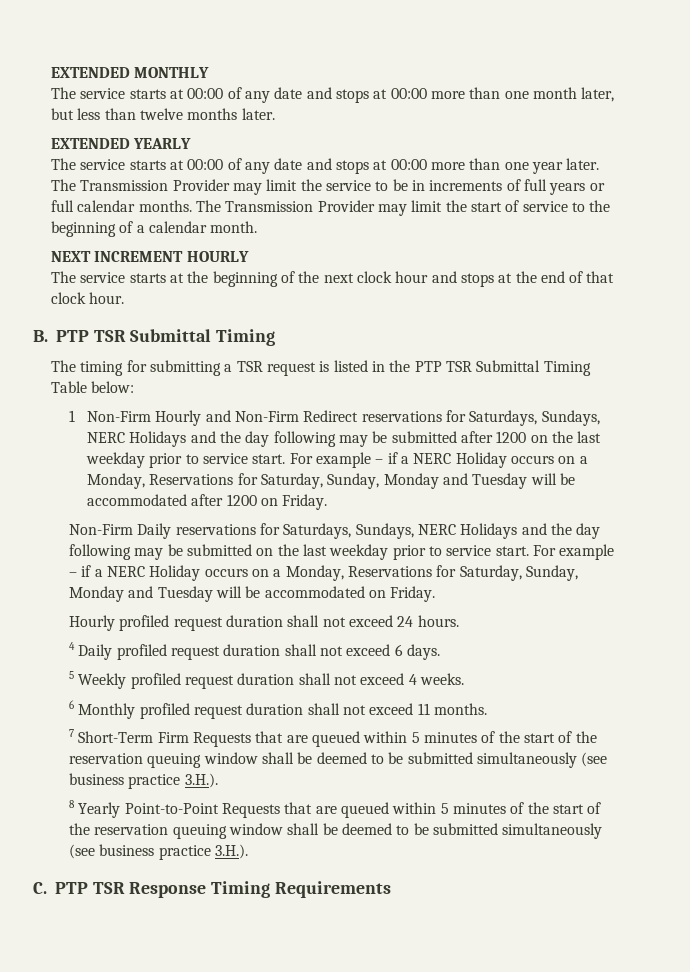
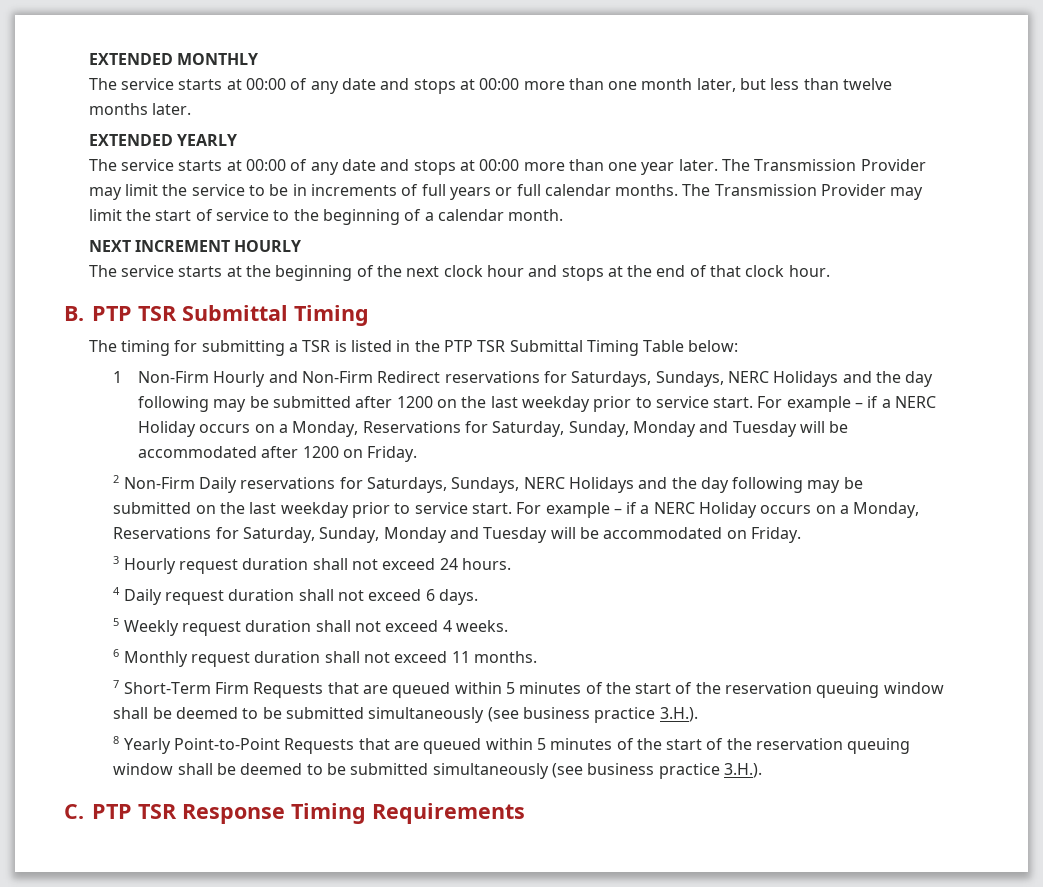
- The timing for submitting a TSR request is listed in the PTP TSR Submittal Timing Table below:
+ The timing for submitting a TSR is listed in the PTP TSR Submittal Timing Table below:
- Non-Firm Daily reservations for Saturdays, Sundays, NERC Holidays and the day following may be submitted on the last weekday prior to service start.
+ 2 Non-Firm Daily reservations for Saturdays, Sundays, NERC Holidays and the day following may be submitted on the last weekday prior to service start.
- Hourly profiled request duration shall not exceed 24 hours.
+ 3 Hourly request duration shall not exceed 24 hours.
- 4 Daily profiled request duration shall not exceed 6 days.
+ 4 Daily request duration shall not exceed 6 days.
- 5 Weekly profiled request duration shall not exceed 4 weeks.
+ 5 Weekly request duration shall not exceed 4 weeks.
- 6 Monthly profiled request duration shall not exceed 11 months.
+ 6 Monthly request duration shall not exceed 11 months.

